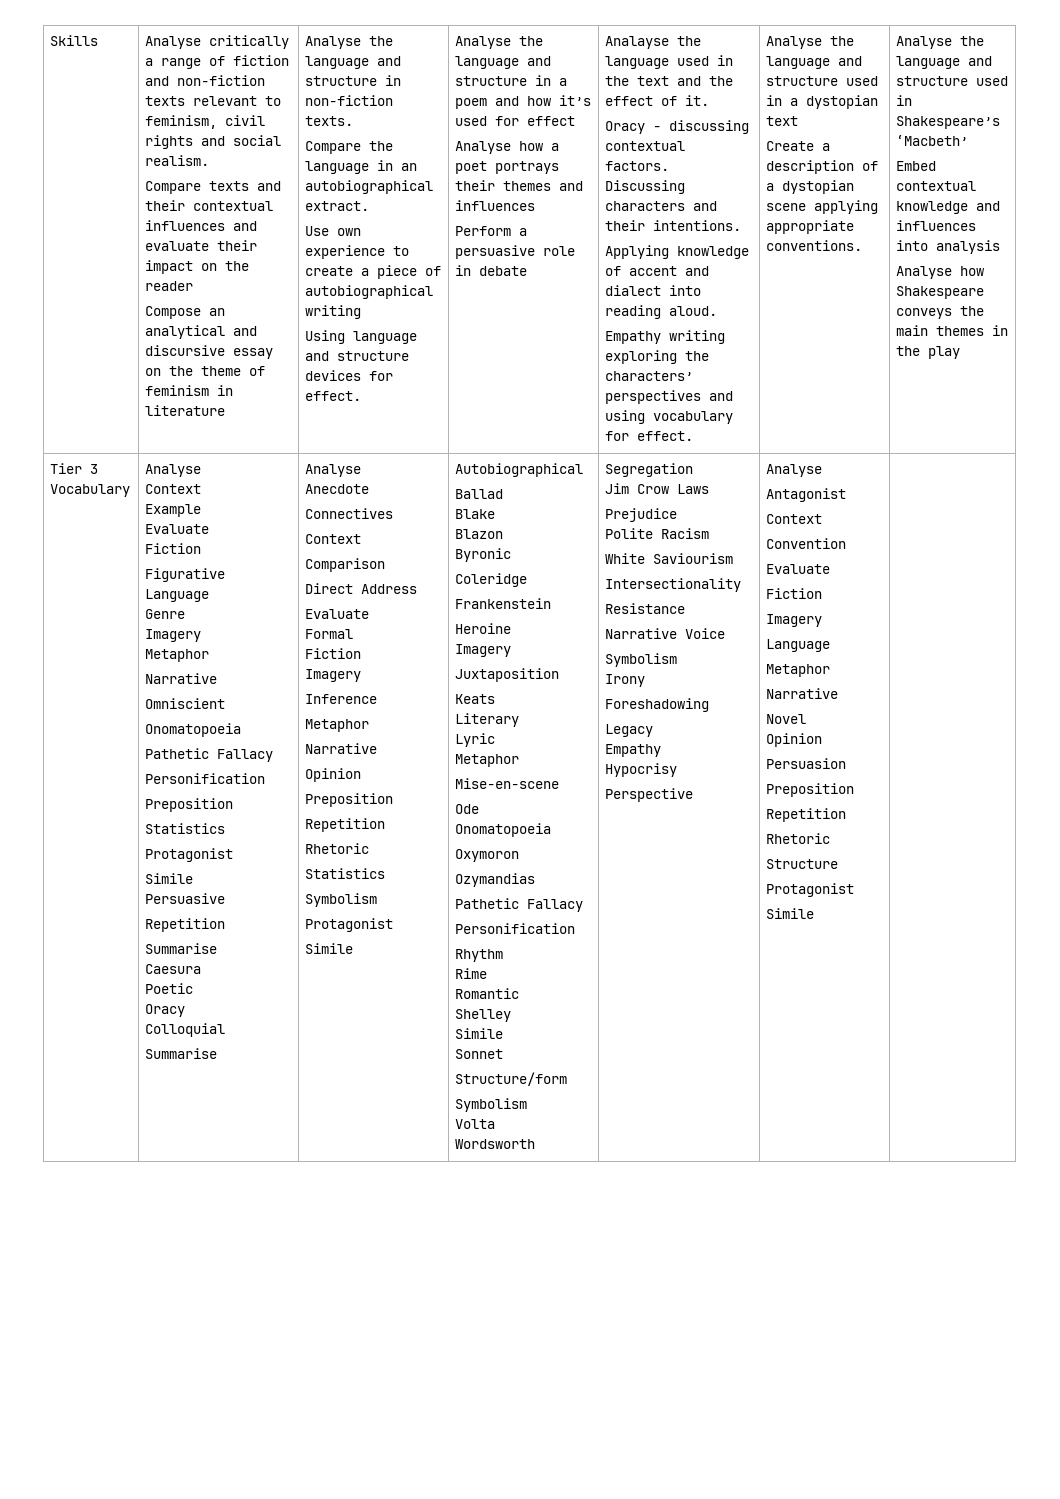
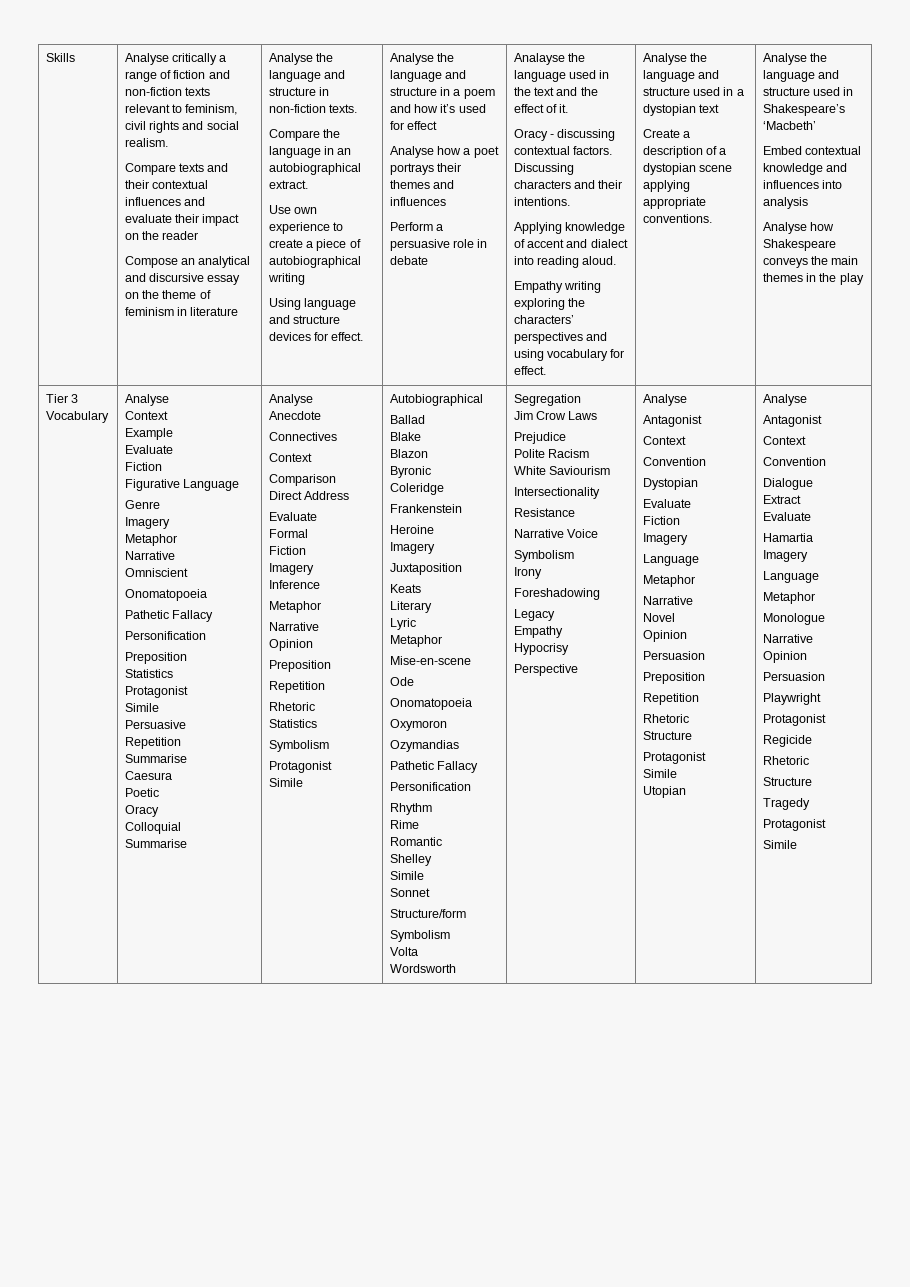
+ Dystopian
+ Utopian | Analyse
+ Antagonist
+ Context
+ Convention
+ Dialogue
+ Extract
+ Evaluate
+ Hamartia
+ Imagery
+ Language
+ Metaphor
+ Monologue
+ Narrative
+ Opinion
+ Persuasion
+ Playwright
+ Protagonist
+ Regicide
+ Rhetoric
+ Structure
+ Tragedy
+ Protagonist
+ Simile

